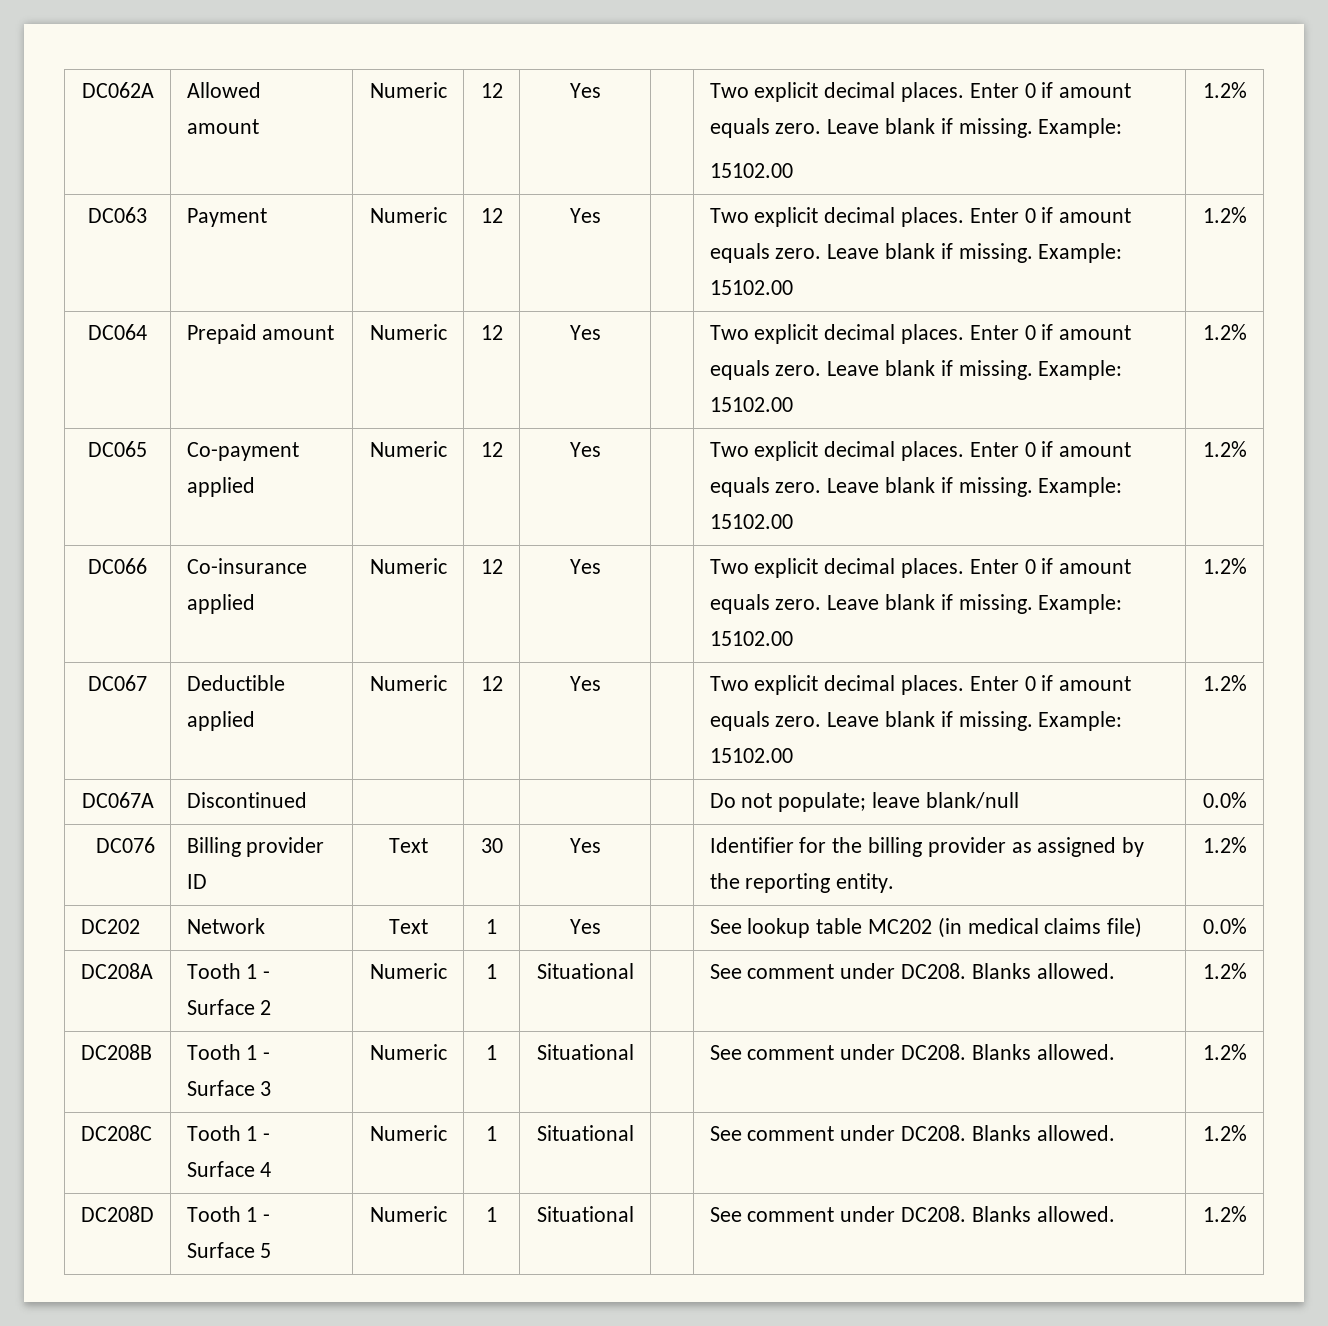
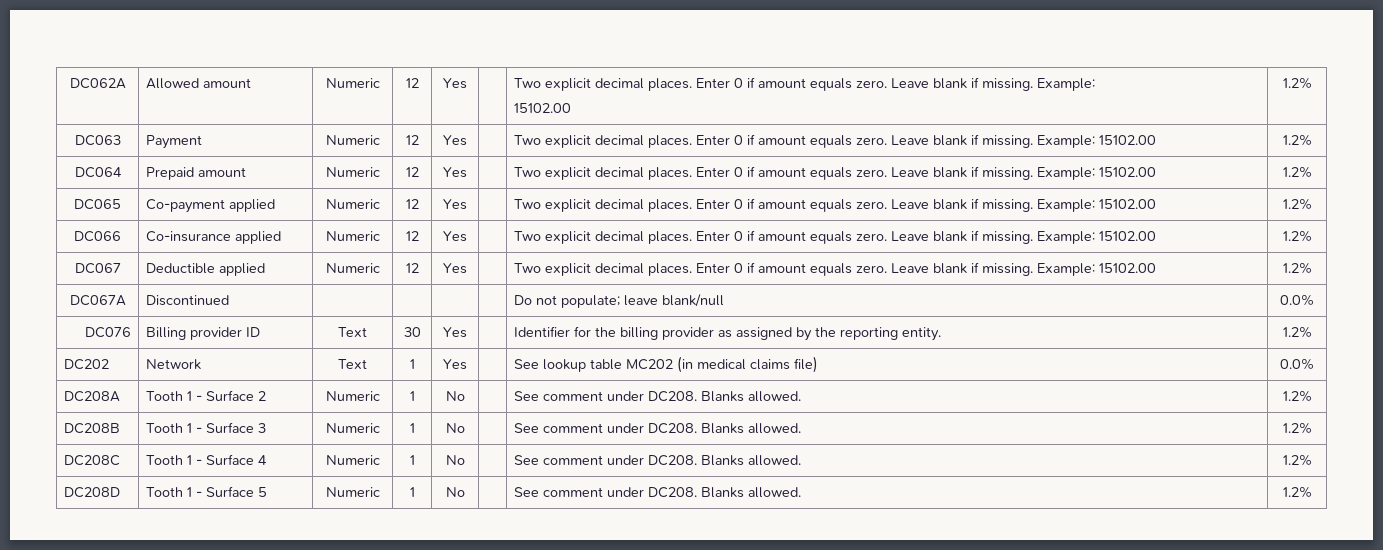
- DC208A | Tooth 1 - Surface 2 | Numeric | 1 | Situational | | See comment under DC208. Blanks allowed. | 1.2%
+ DC208A | Tooth 1 - Surface 2 | Numeric | 1 | No | | See comment under DC208. Blanks allowed. | 1.2%
- DC208B | Tooth 1 - Surface 3 | Numeric | 1 | Situational | | See comment under DC208. Blanks allowed. | 1.2%
+ DC208B | Tooth 1 - Surface 3 | Numeric | 1 | No | | See comment under DC208. Blanks allowed. | 1.2%
- DC208C | Tooth 1 - Surface 4 | Numeric | 1 | Situational | | See comment under DC208. Blanks allowed. | 1.2%
+ DC208C | Tooth 1 - Surface 4 | Numeric | 1 | No | | See comment under DC208. Blanks allowed. | 1.2%
- DC208D | Tooth 1 - Surface 5 | Numeric | 1 | Situational | | See comment under DC208. Blanks allowed. | 1.2%
+ DC208D | Tooth 1 - Surface 5 | Numeric | 1 | No | | See comment under DC208. Blanks allowed. | 1.2%

